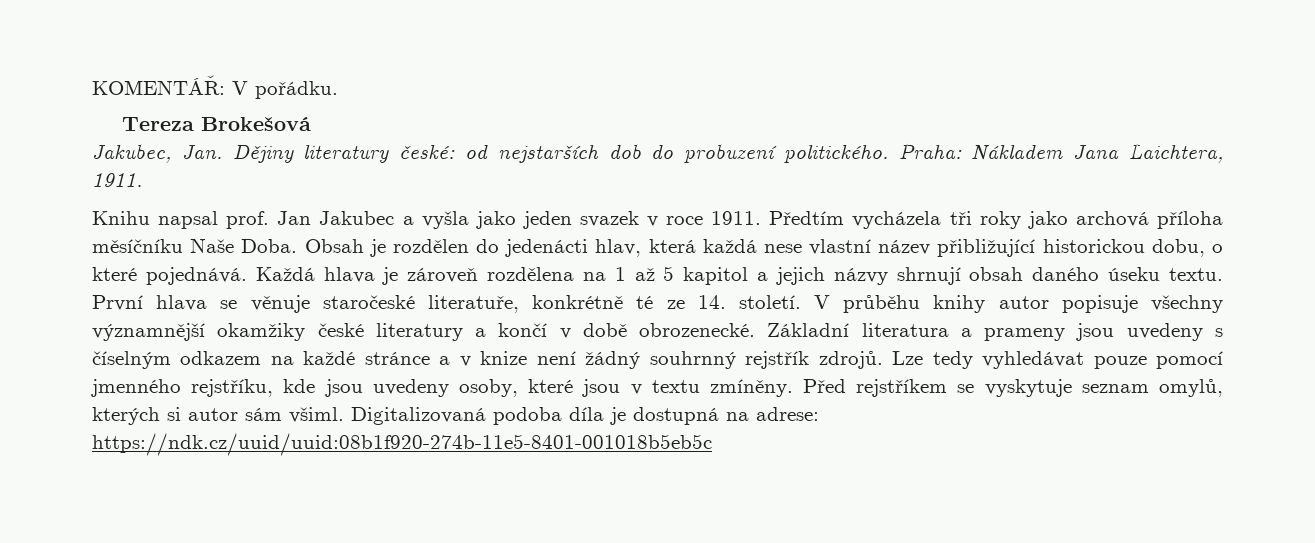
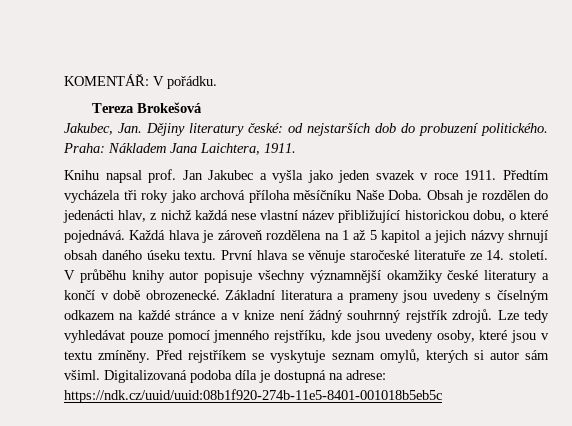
- Obsah je rozdělen do jedenácti hlav, která každá nese vlastní název přibližující historickou dobu, o které pojednává.
+ Obsah je rozdělen do jedenácti hlav, z nichž každá nese vlastní název přibližující historickou dobu, o které pojednává.
- První hlava se věnuje staročeské literatuře, konkrétně té ze 14. století.
+ První hlava se věnuje staročeské literatuře ze 14. století.

